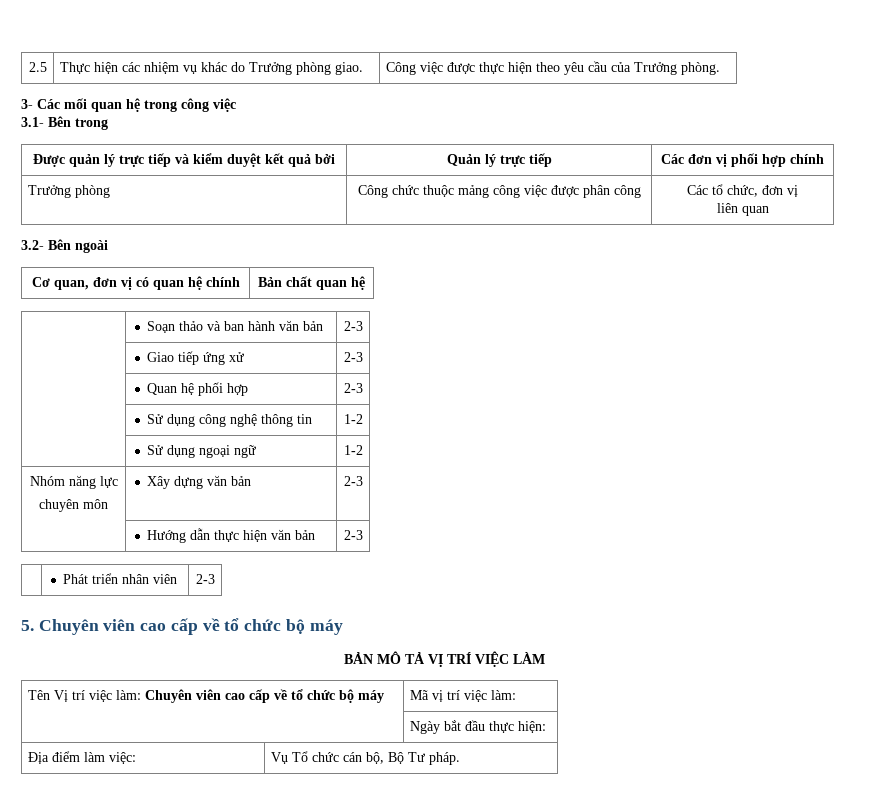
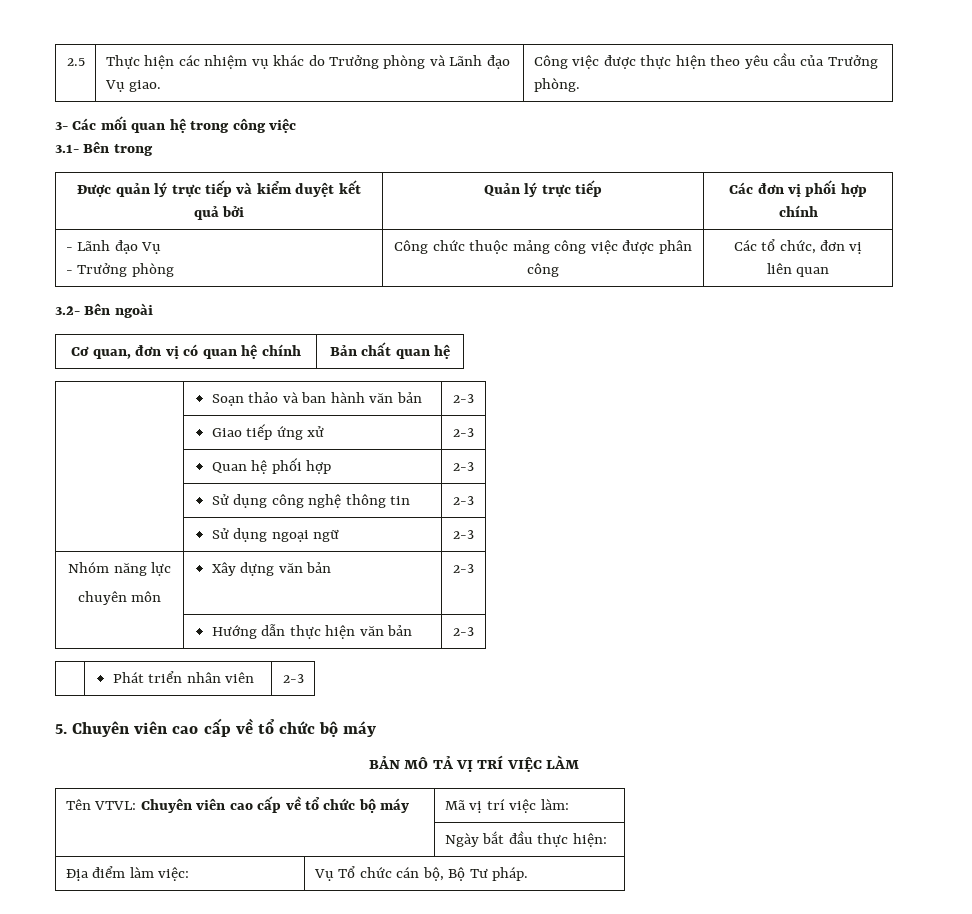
- 2.5 | Thực hiện các nhiệm vụ khác do Trưởng phòng giao. | Công việc được thực hiện theo yêu cầu của Trưởng phòng.
+ 2.5 | Thực hiện các nhiệm vụ khác do Trưởng phòng và Lãnh đạo Vụ giao. | Công việc được thực hiện theo yêu cầu của Trưởng phòng.
- Trưởng phòng | Công chức thuộc mảng công việc được phân công | Các tổ chức, đơn vị
+ - Lãnh đạo Vụ
+ - Trưởng phòng | Công chức thuộc mảng công việc được phân công | Các tổ chức, đơn vị
- | Sử dụng công nghệ thông tin | 1-2
+ | Sử dụng công nghệ thông tin | 2-3
- | Sử dụng ngoại ngữ | 1-2
+ | Sử dụng ngoại ngữ | 2-3
- Tên Vị trí việc làm: Chuyên viên cao cấp về tổ chức bộ máy | Mã vị trí việc làm:
+ Tên VTVL: Chuyên viên cao cấp về tổ chức bộ máy | Mã vị trí việc làm:

